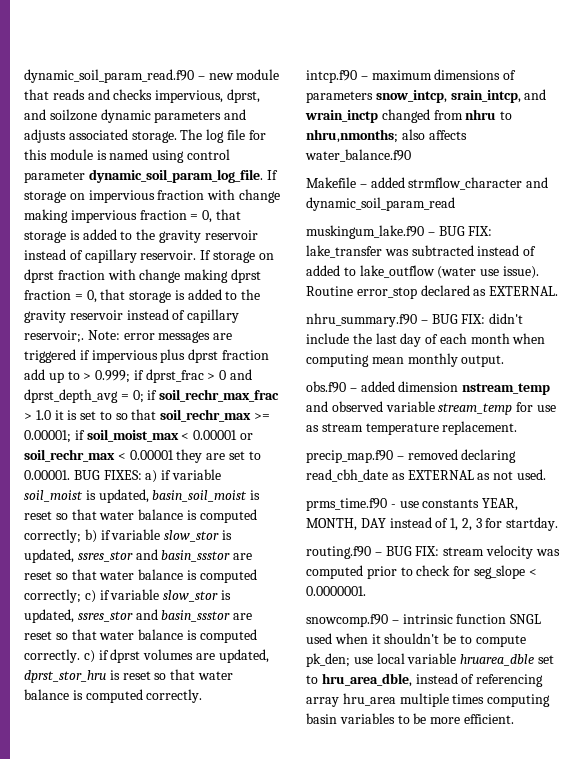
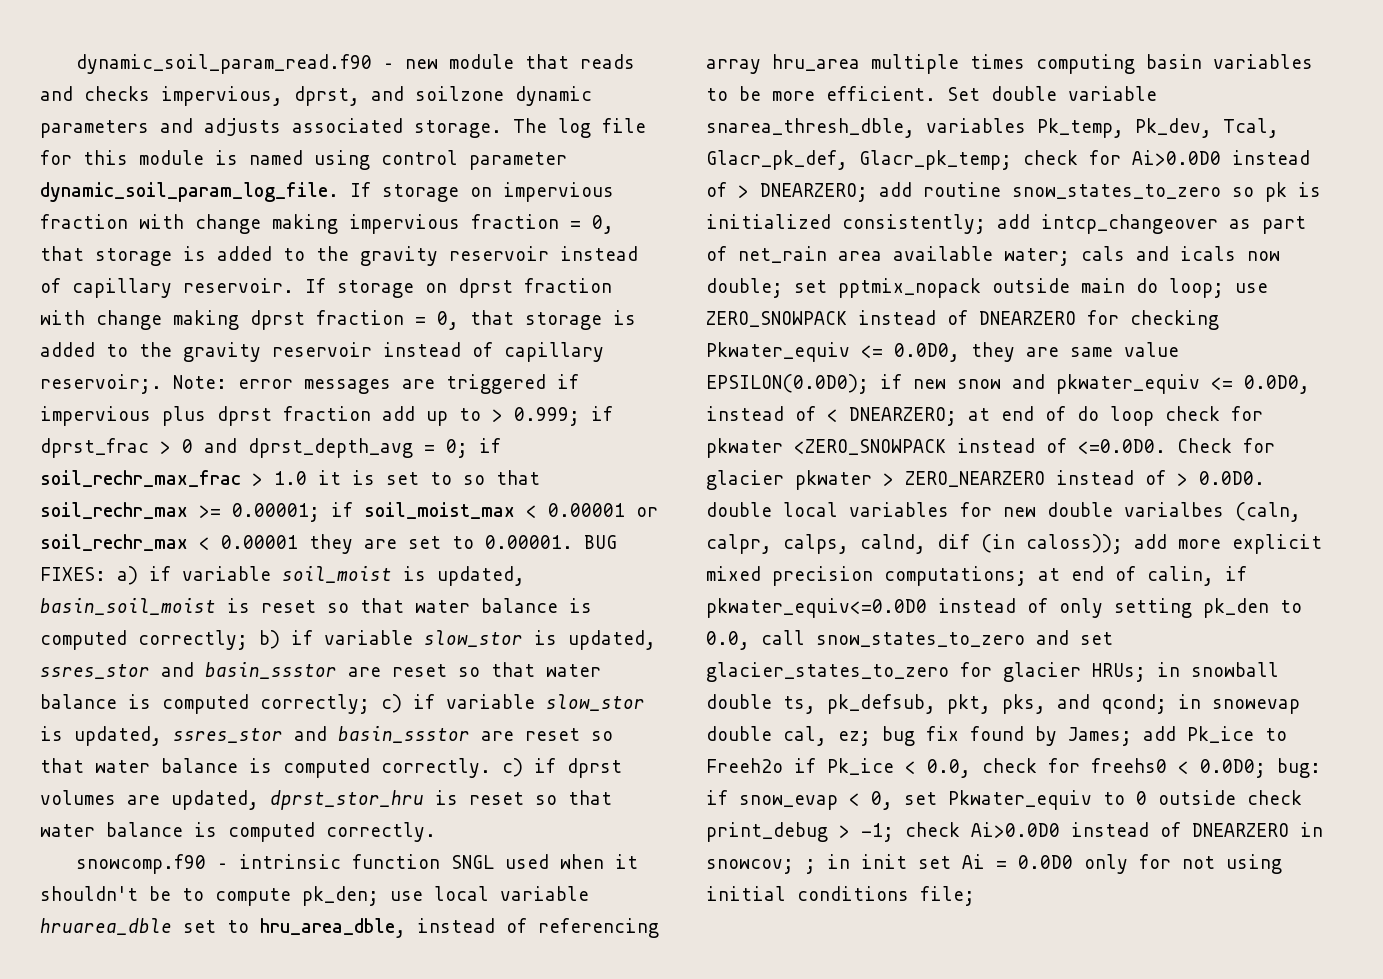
- intcp.f90 – maximum dimensions of parameters snow_intcp, srain_intcp, and wrain_inctp changed from nhru to nhru,nmonths; also affects water_balance.f90
- Makefile – added strmflow_character and dynamic_soil_param_read
- muskingum_lake.f90 – BUG FIX: lake_transfer was subtracted instead of added to lake_outflow (water use issue). Routine error_stop declared as EXTERNAL.
- nhru_summary.f90 – BUG FIX: didn't include the last day of each month when computing mean monthly output.
- obs.f90 – added dimension nstream_temp and observed variable stream_temp for use as stream temperature replacement.
- precip_map.f90 – removed declaring read_cbh_date as EXTERNAL as not used.
- prms_time.f90 - use constants YEAR, MONTH, DAY instead of 1, 2, 3 for startday.
- routing.f90 – BUG FIX: stream velocity was computed prior to check for seg_slope < 0.0000001.
+ Set double variable snarea_thresh_dble, variables Pk_temp, Pk_dev, Tcal, Glacr_pk_def, Glacr_pk_temp; check for Ai>0.0D0 instead of > DNEARZERO; add routine snow_states_to_zero so pk is initialized consistently; add intcp_changeover as part of net_rain area available water; cals and icals now double; set pptmix_nopack outside main do loop; use ZERO_SNOWPACK instead of DNEARZERO for checking Pkwater_equiv <= 0.0D0, they are same value EPSILON(0.0D0); if new snow and pkwater_equiv <= 0.0D0, instead of < DNEARZERO; at end of do loop check for pkwater <ZERO_SNOWPACK instead of <=0.0D0. Check for glacier pkwater > ZERO_NEARZERO instead of > 0.0D0. double local variables for new double varialbes (caln, calpr, calps, calnd, dif (in caloss)); add more explicit mixed precision computations; at end of calin, if pkwater_equiv<=0.0D0 instead of only setting pk_den to 0.0, call snow_states_to_zero and set glacier_states_to_zero for glacier HRUs; in snowball double ts, pk_defsub, pkt, pks, and qcond; in snowevap double cal, ez; bug fix found by James; add Pk_ice to Freeh2o if Pk_ice < 0.0, check for freehs0 < 0.0D0; bug: if snow_evap < 0, set Pkwater_equiv to 0 outside check print_debug > -1; check Ai>0.0D0 instead of DNEARZERO in snowcov; ; in init set Ai = 0.0D0 only for not using initial conditions file;

